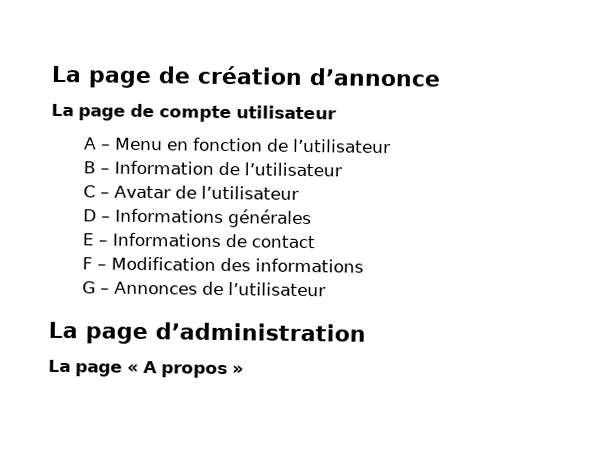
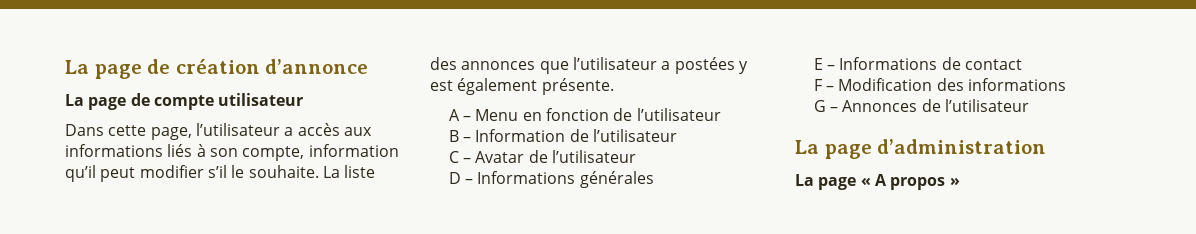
+ Dans cette page, l’utilisateur a accès aux informations liés à son compte, information qu’il peut modifier s’il le souhaite. La liste des annonces que l’utilisateur a postées y est également présente.

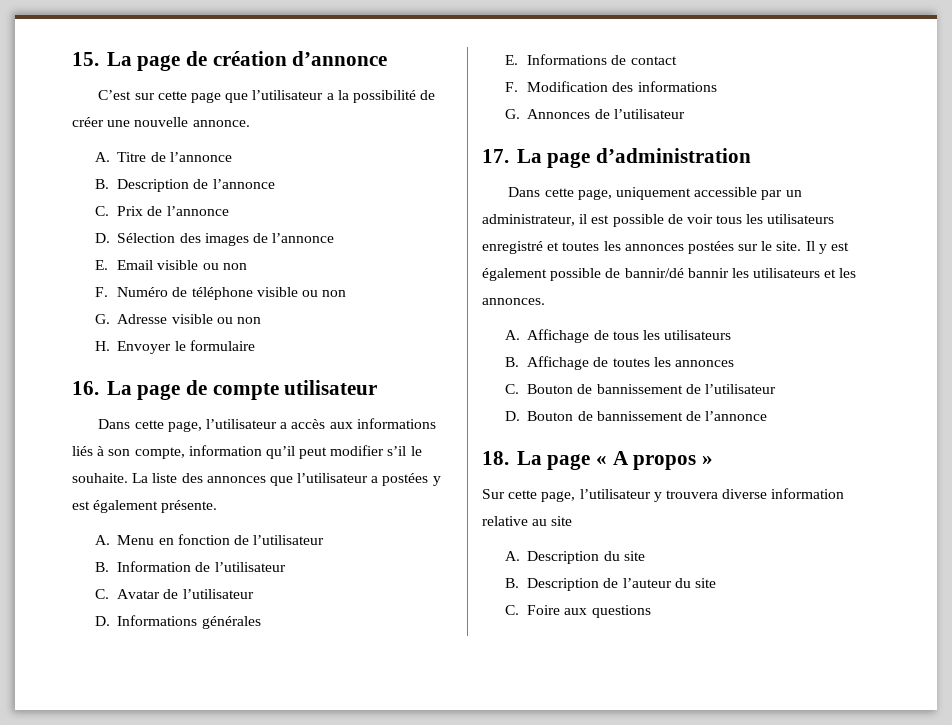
- La page de création d’annonce
+ 15. La page de création d’annonce
- La page de compte utilisateur
+ C’est sur cette page que l’utilisateur a la possibilité de créer une nouvelle annonce.
+ A. Titre de l’annonce
+ B. Description de l’annonce
+ C. Prix de l’annonce
+ D. Sélection des images de l’annonce
+ E. Email visible ou non
+ F. Numéro de téléphone visible ou non
+ G. Adresse visible ou non
+ H. Envoyer le formulaire
+ 16. La page de compte utilisateur
- A – Menu en fonction de l’utilisateur
+ A. Menu en fonction de l’utilisateur
- B – Information de l’utilisateur
+ B. Information de l’utilisateur
- C – Avatar de l’utilisateur
+ C. Avatar de l’utilisateur
- D – Informations générales
+ D. Informations générales
- E – Informations de contact
+ E. Informations de contact
- F – Modification des informations
+ F. Modification des informations
- G – Annonces de l’utilisateur
+ G. Annonces de l’utilisateur
- La page d’administration
+ 17. La page d’administration
- La page « A propos »
+ Dans cette page, uniquement accessible par un administrateur, il est possible de voir tous les utilisateurs enregistré et toutes les annonces postées sur le site. Il y est également possible de bannir/dé bannir les utilisateurs et les annonces.
+ A. Affichage de tous les utilisateurs
+ B. Affichage de toutes les annonces
+ C. Bouton de bannissement de l’utilisateur
+ D. Bouton de bannissement de l’annonce
+ 18. La page « A propos »
+ Sur cette page, l’utilisateur y trouvera diverse information relative au site
+ A. Description du site
+ B. Description de l’auteur du site
+ C. Foire aux questions

